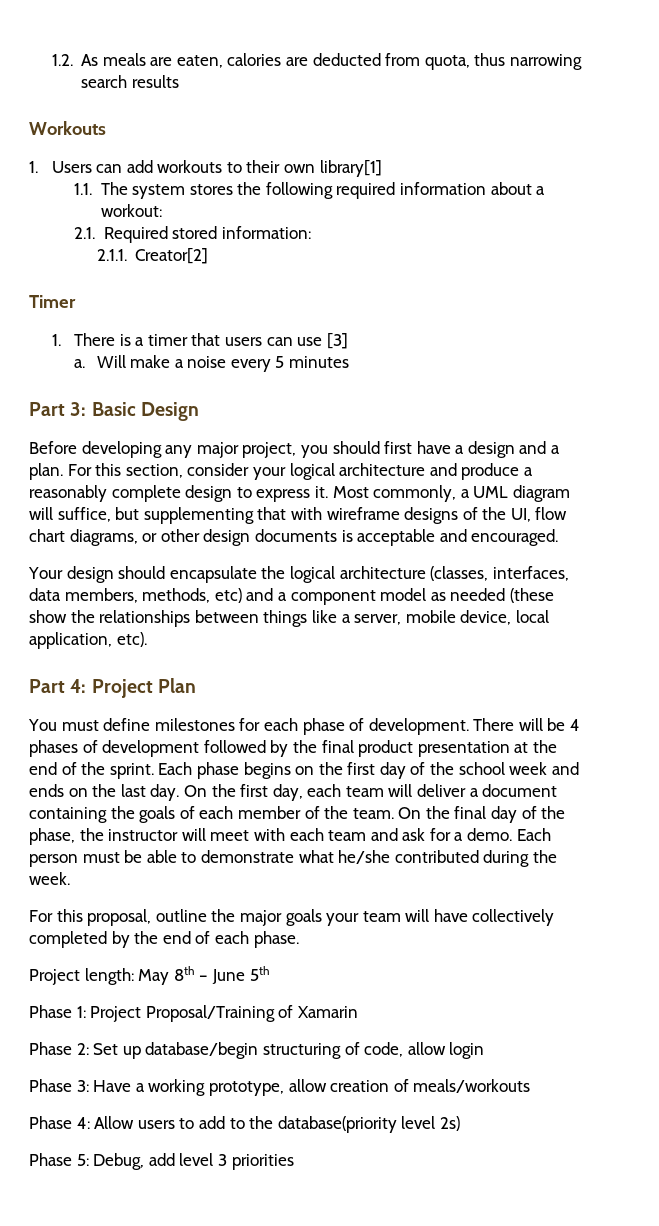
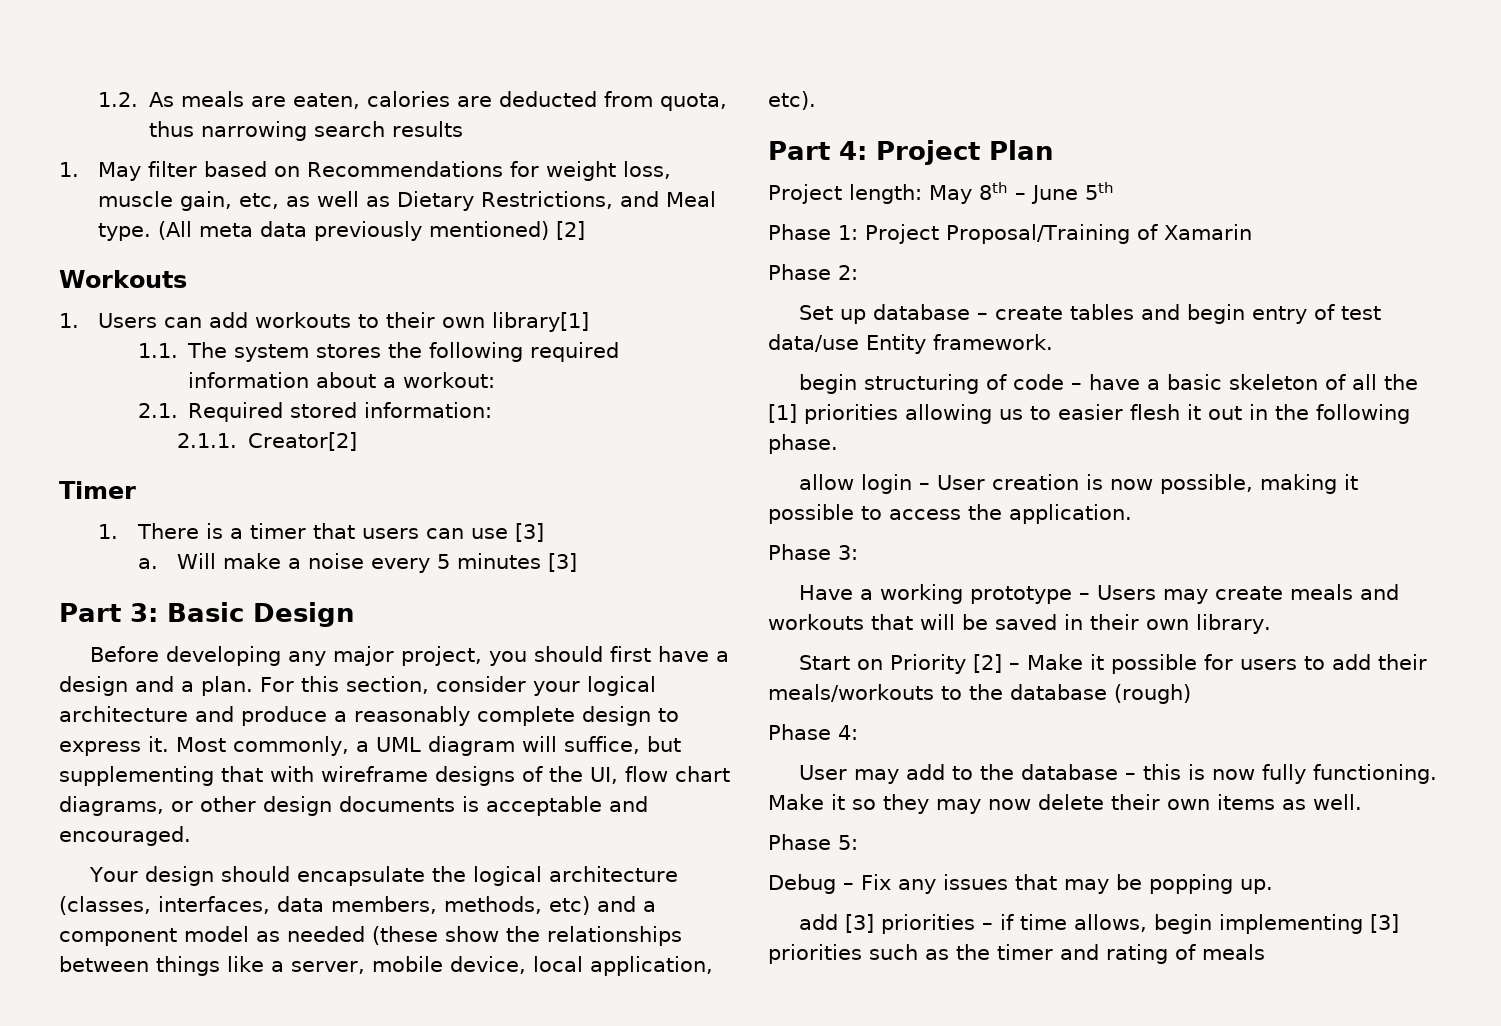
+ 1. May filter based on Recommendations for weight loss, muscle gain, etc, as well as Dietary Restrictions, and Meal type. (All meta data previously mentioned) [2]
- Will make a noise every 5 minutes
+ Will make a noise every 5 minutes [3]
- You must define milestones for each phase of development. There will be 4 phases of development followed by the final product presentation at the end of the sprint. Each phase begins on the first day of the school week and ends on the last day. On the first day, each team will deliver a document containing the goals of each member of the team. On the final day of the phase, the instructor will meet with each team and ask for a demo. Each person must be able to demonstrate what he/she contributed during the week.
- For this proposal, outline the major goals your team will have collectively completed by the end of each phase.
- Phase 2: Set up database/begin structuring of code, allow login
+ Phase 2:
+ Set up database – create tables and begin entry of test data/use Entity framework.
+ begin structuring of code – have a basic skeleton of all the [1] priorities allowing us to easier flesh it out in the following phase.
+ allow login – User creation is now possible, making it possible to access the application.
- Phase 3: Have a working prototype, allow creation of meals/workouts
- Phase 4: Allow users to add to the database(priority level 2s)
- Phase 5: Debug, add level 3 priorities
+ Phase 3:
+ Have a working prototype – Users may create meals and workouts that will be saved in their own library.
+ Start on Priority [2] – Make it possible for users to add their meals/workouts to the database (rough)
+ Phase 4:
+ User may add to the database – this is now fully functioning. Make it so they may now delete their own items as well.
+ Phase 5:
+ Debug – Fix any issues that may be popping up.
+ add [3] priorities – if time allows, begin implementing [3] priorities such as the timer and rating of meals

